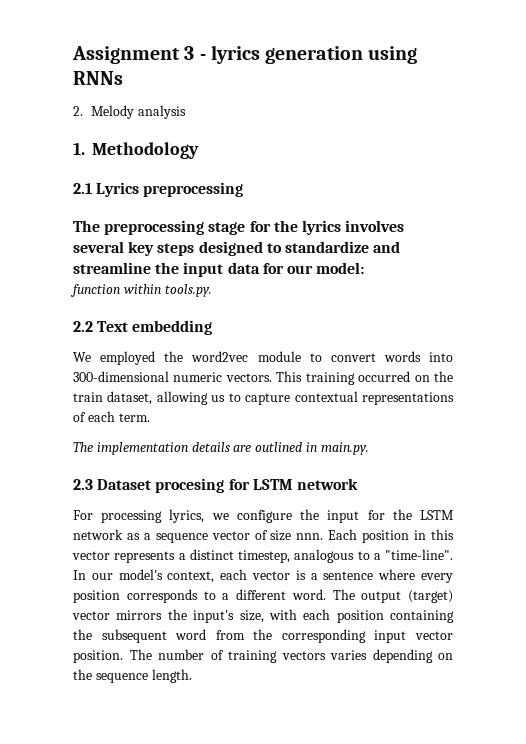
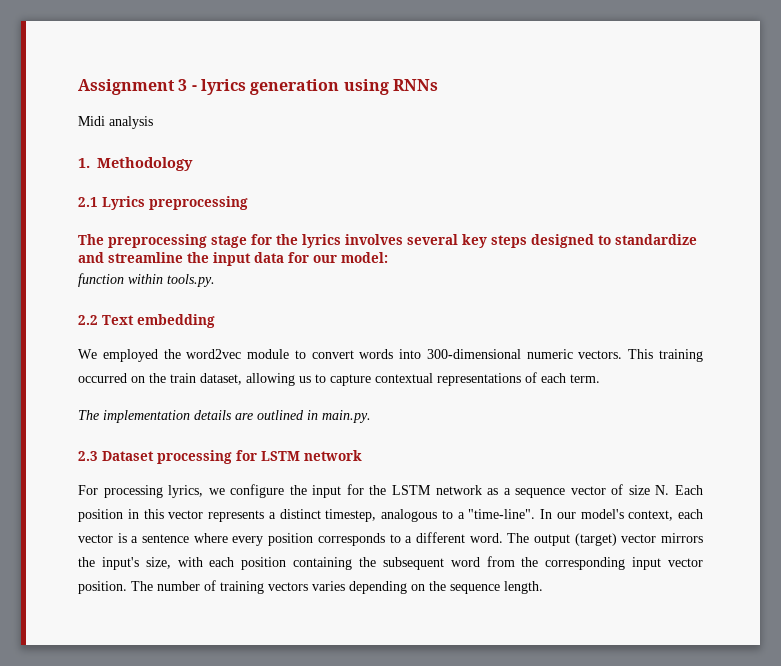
- 2. Melody analysis
+ Midi analysis
- 2.3 Dataset procesing for LSTM network
+ 2.3 Dataset processing for LSTM network
- For processing lyrics, we configure the input for the LSTM network as a sequence vector of size nnn. Each position in this vector represents a distinct timestep, analogous to a "time-line".
+ For processing lyrics, we configure the input for the LSTM network as a sequence vector of size N. Each position in this vector represents a distinct timestep, analogous to a "time-line".

